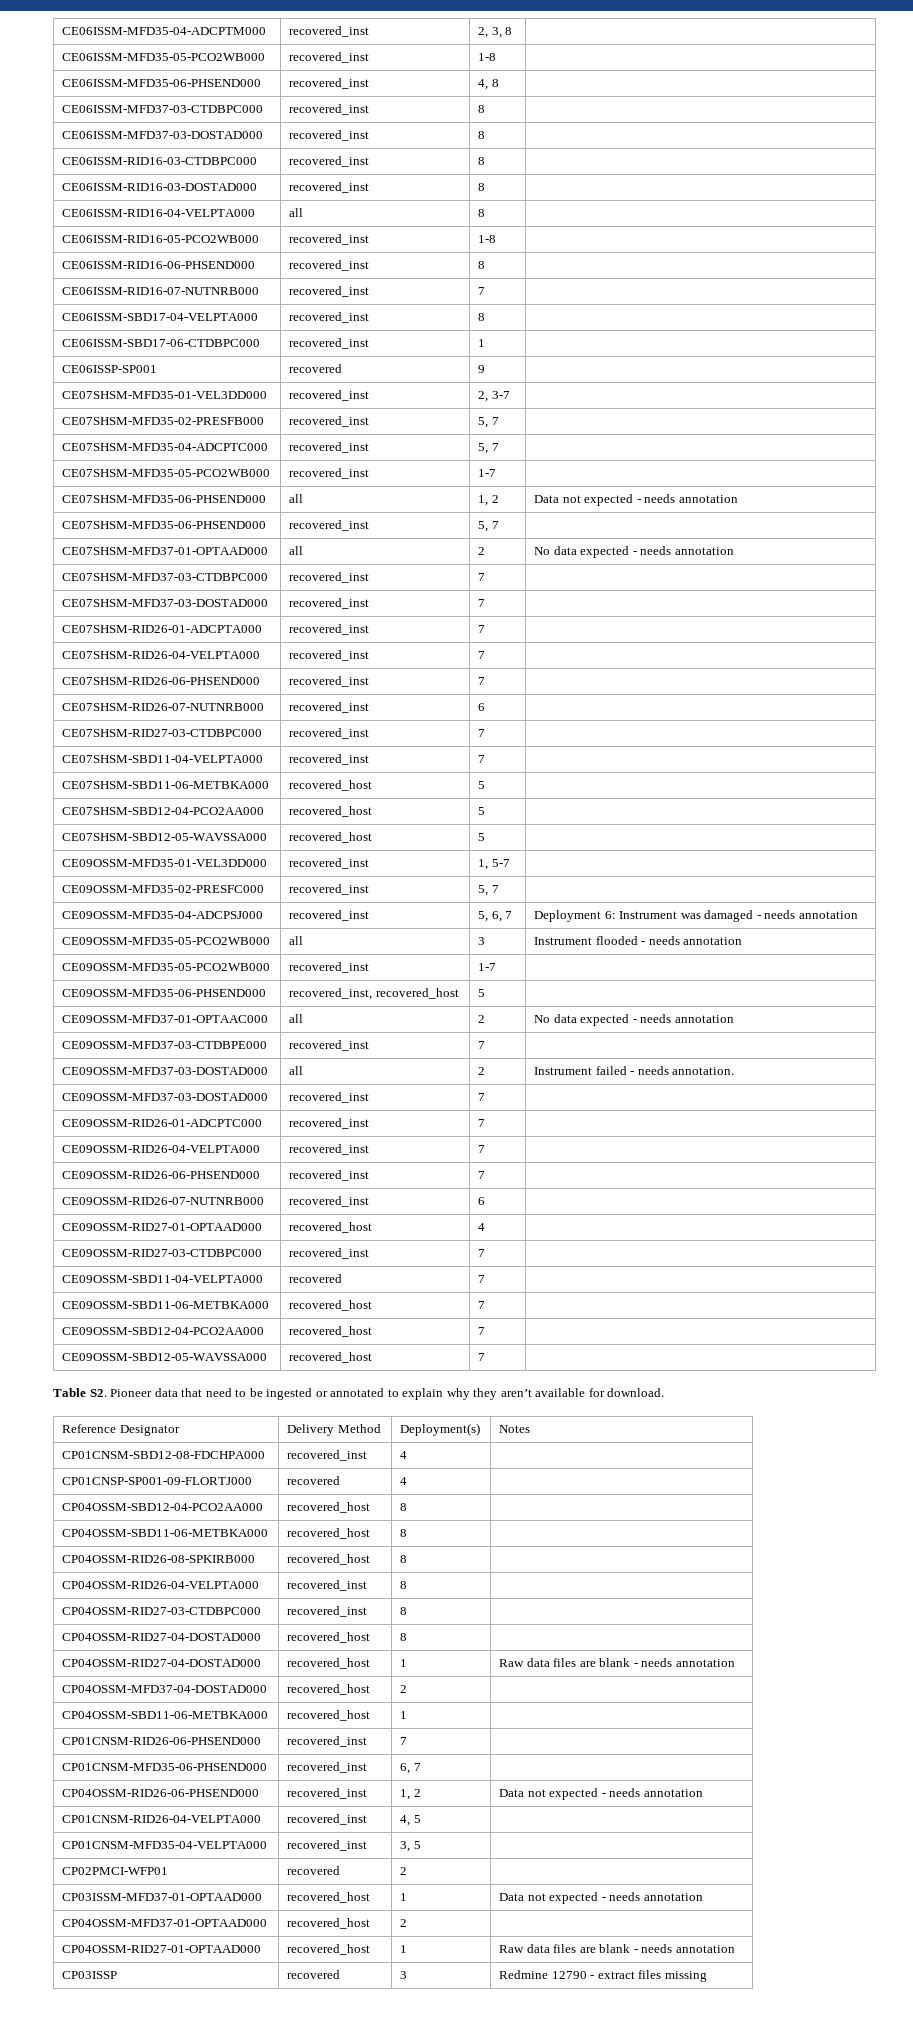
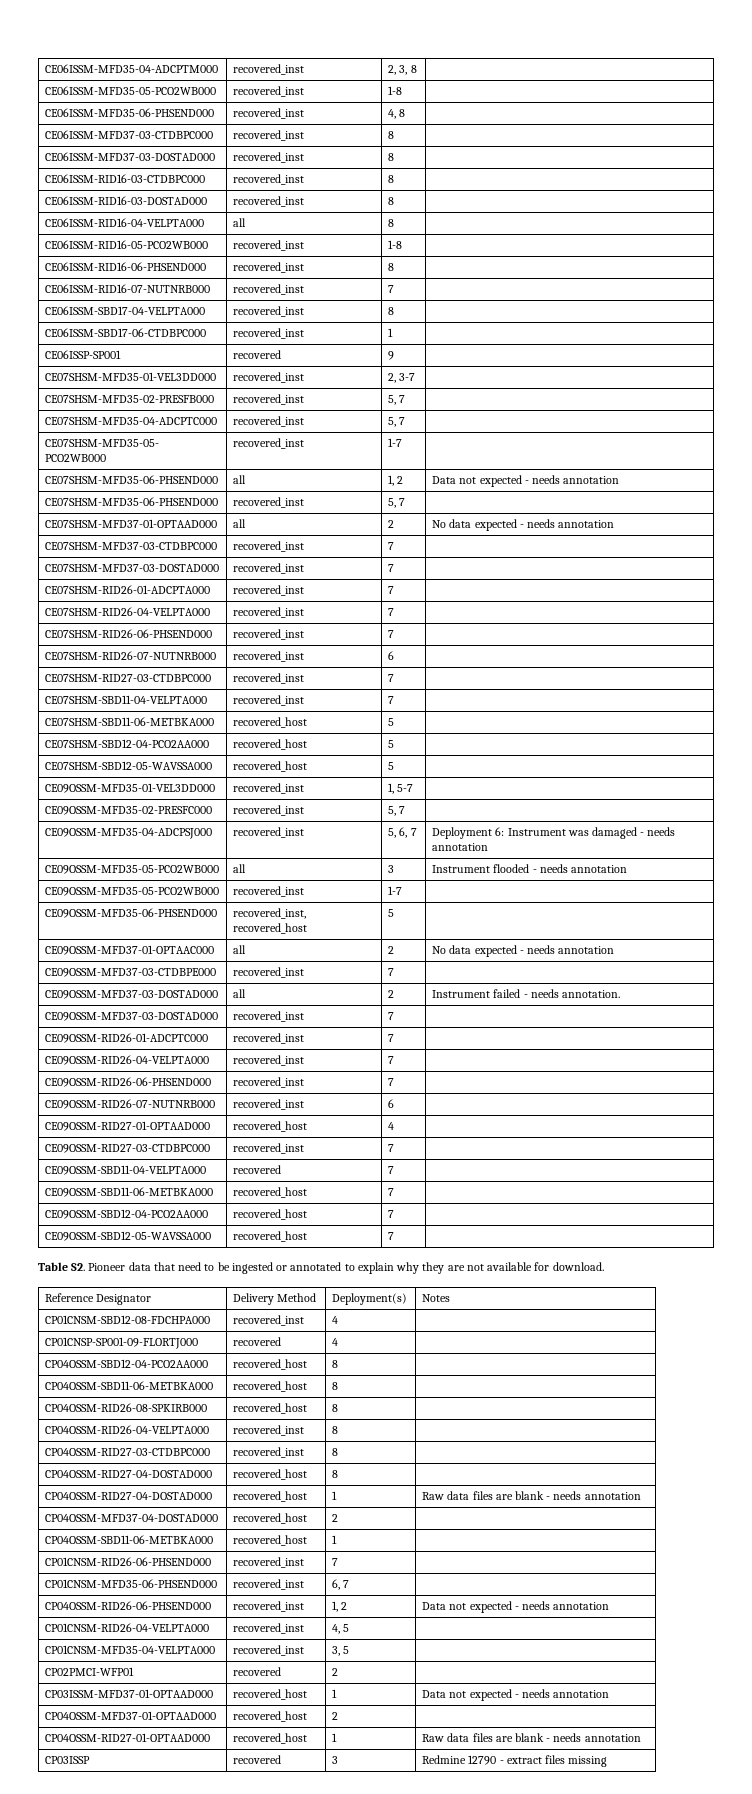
- Table S2. Pioneer data that need to be ingested or annotated to explain why they aren’t available for download.
+ Table S2. Pioneer data that need to be ingested or annotated to explain why they are not available for download.

